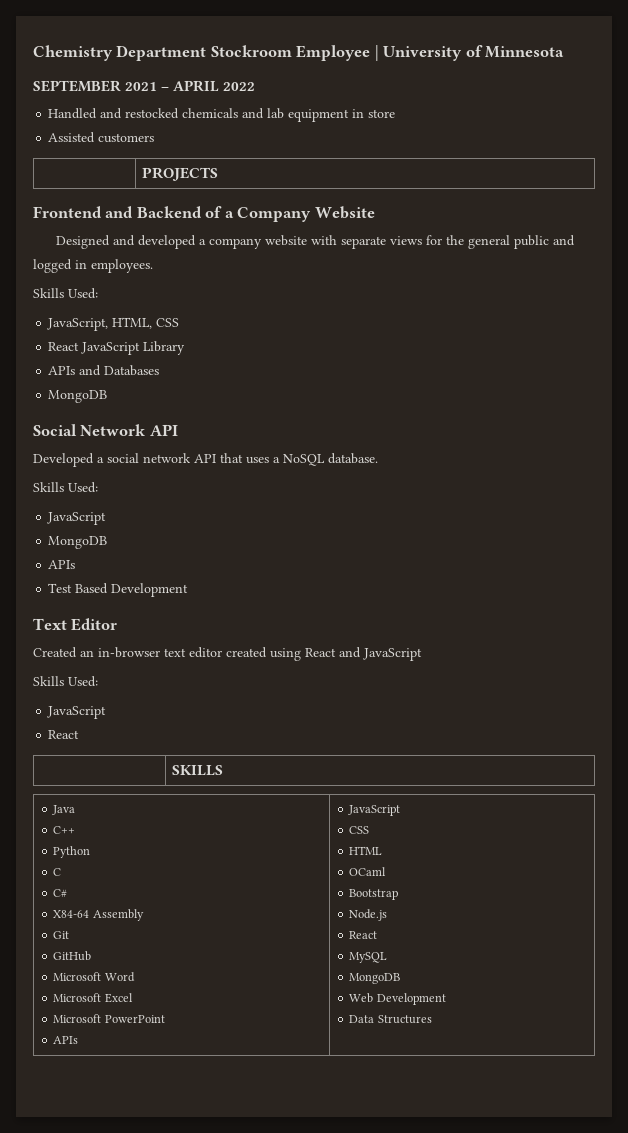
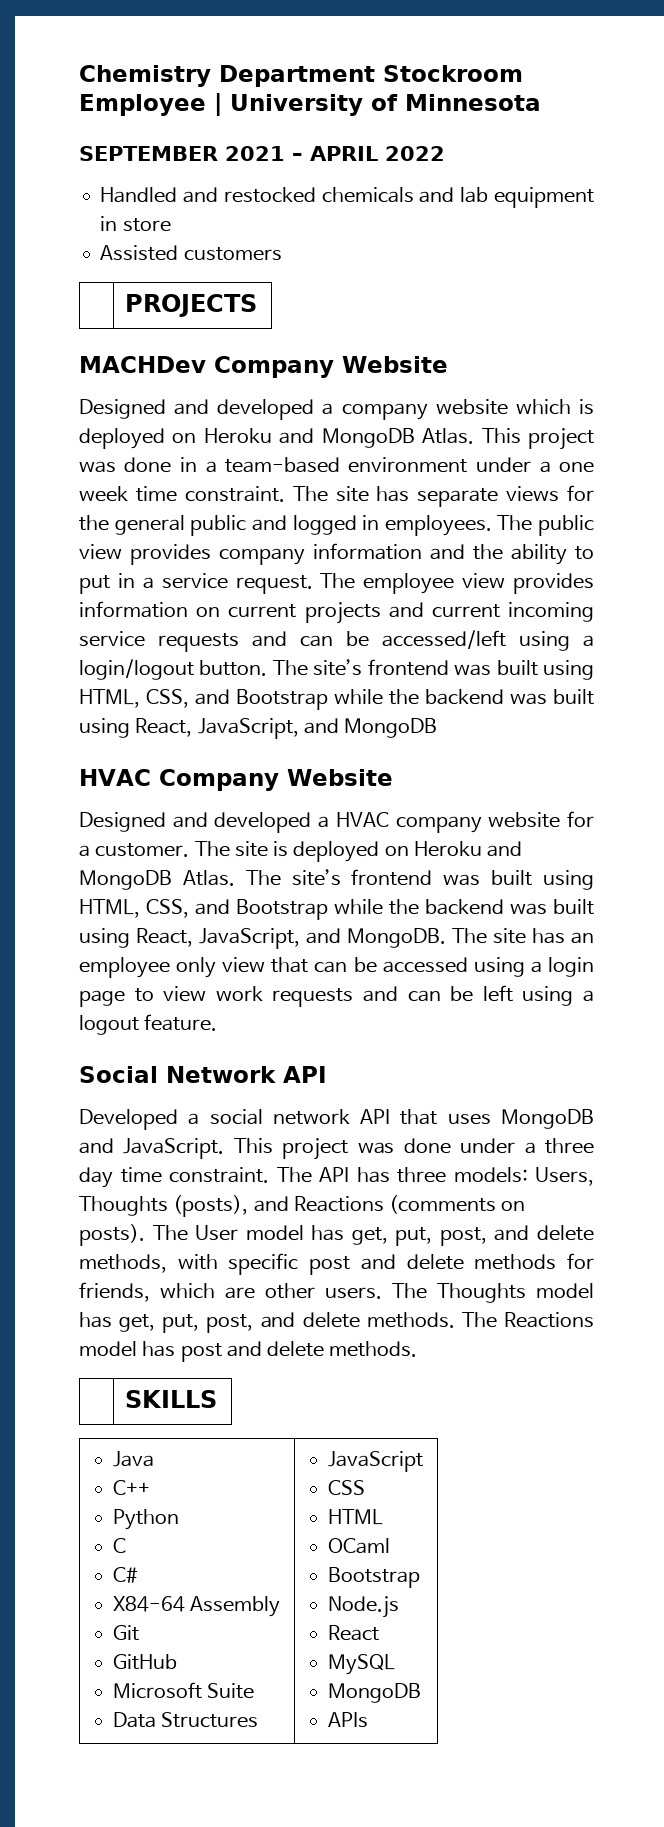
- Frontend and Backend of a Company Website
+ MACHDev Company Website
- Designed and developed a company website with separate views for the general public and logged in employees.
- Skills Used:
- JavaScript, HTML, CSS
- React JavaScript Library
- APIs and Databases
- MongoDB
+ Designed and developed a company website which is deployed on Heroku and MongoDB Atlas. This project was done in a team-based environment under a one week time constraint. The site has separate views for the general public and logged in employees. The public view provides company information and the ability to put in a service request. The employee view provides information on current projects and current incoming service requests and can be accessed/left using a login/logout button. The site’s frontend was built using HTML, CSS, and Bootstrap while the backend was built using React, JavaScript, and MongoDB
+ HVAC Company Website
+ Designed and developed a HVAC company website for a customer. The site is deployed on Heroku and MongoDB Atlas. The site’s frontend was built using HTML, CSS, and Bootstrap while the backend was built using React, JavaScript, and MongoDB. The site has an employee only view that can be accessed using a login page to view work requests and can be left using a logout feature.
- Developed a social network API that uses a NoSQL database.
- Skills Used:
- JavaScript
- MongoDB
- APIs
- Test Based Development
- Text Editor
- Created an in-browser text editor created using React and JavaScript
- Skills Used:
- JavaScript
- React
+ Developed a social network API that uses MongoDB and JavaScript. This project was done under a three day time constraint. The API has three models: Users, Thoughts (posts), and Reactions (comments on posts). The User model has get, put, post, and delete methods, with specific post and delete methods for friends, which are other users. The Thoughts model has get, put, post, and delete methods. The Reactions model has post and delete methods.
  Java
  C++
  Python
  C
  C#
  X84-64 Assembly
  Git
  GitHub
- Microsoft Word
- Microsoft Excel
- Microsoft PowerPoint
- APIs | JavaScript
+ Microsoft Suite
+ Data Structures | JavaScript
  CSS
  HTML
  OCaml
  Bootstrap
  Node.js
  React
  MySQL
  MongoDB
- Web Development
- Data Structures
+ APIs

